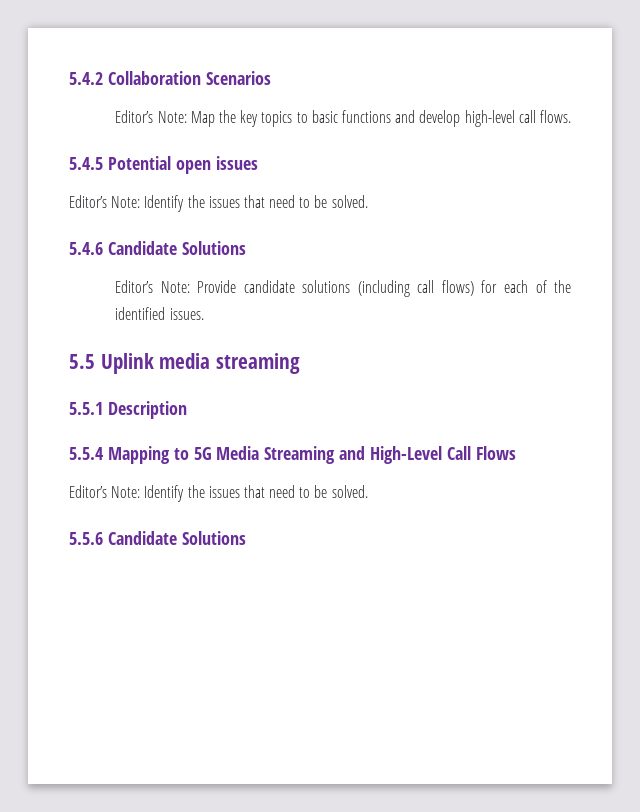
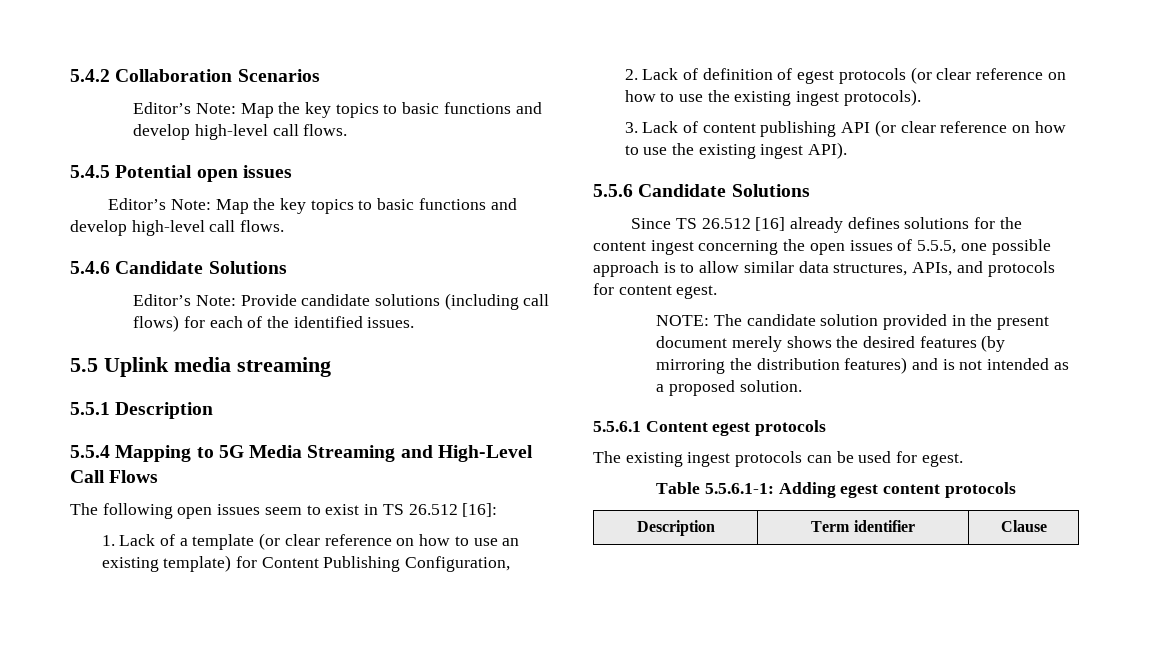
  5.4.5 Potential open issues
- Editor’s Note: Identify the issues that need to be solved.
+ Editor’s Note: Map the key topics to basic functions and develop high-level call flows.
  5.5.4 Mapping to 5G Media Streaming and High-Level Call Flows
- Editor’s Note: Identify the issues that need to be solved.
+ The following open issues seem to exist in TS 26.512 [16]:
+ 1. Lack of a template (or clear reference on how to use an existing template) for Content Publishing Configuration,
+ 2. Lack of definition of egest protocols (or clear reference on how to use the existing ingest protocols).
+ 3. Lack of content publishing API (or clear reference on how to use the existing ingest API).
  5.5.6 Candidate Solutions
+ Since TS 26.512 [16] already defines solutions for the content ingest concerning the open issues of 5.5.5, one possible approach is to allow similar data structures, APIs, and protocols for content egest.
+ NOTE: The candidate solution provided in the present document merely shows the desired features (by mirroring the distribution features) and is not intended as a proposed solution.
+ 5.5.6.1 Content egest protocols
+ The existing ingest protocols can be used for egest.
+ Table 5.5.6.1-1: Adding egest content protocols
+ Description | Term identifier | Clause

